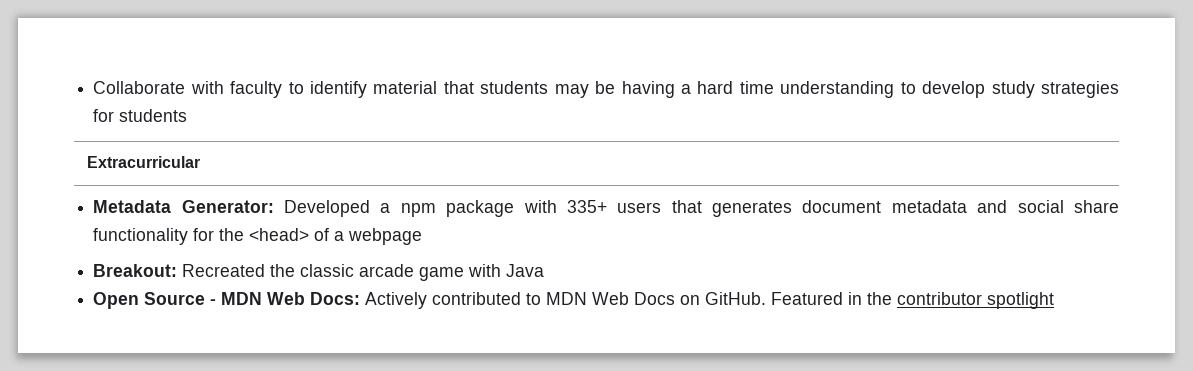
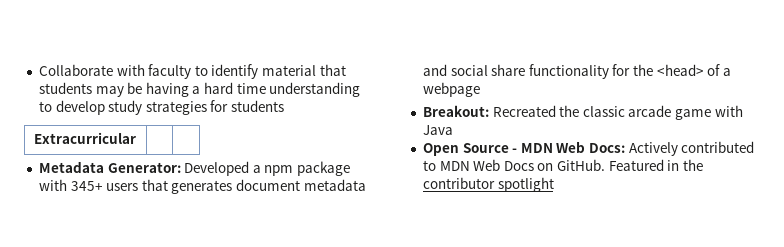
- Metadata Generator: Developed a npm package with 335+ users that generates document metadata and social share functionality for the <head> of a webpage
+ Metadata Generator: Developed a npm package with 345+ users that generates document metadata and social share functionality for the <head> of a webpage

